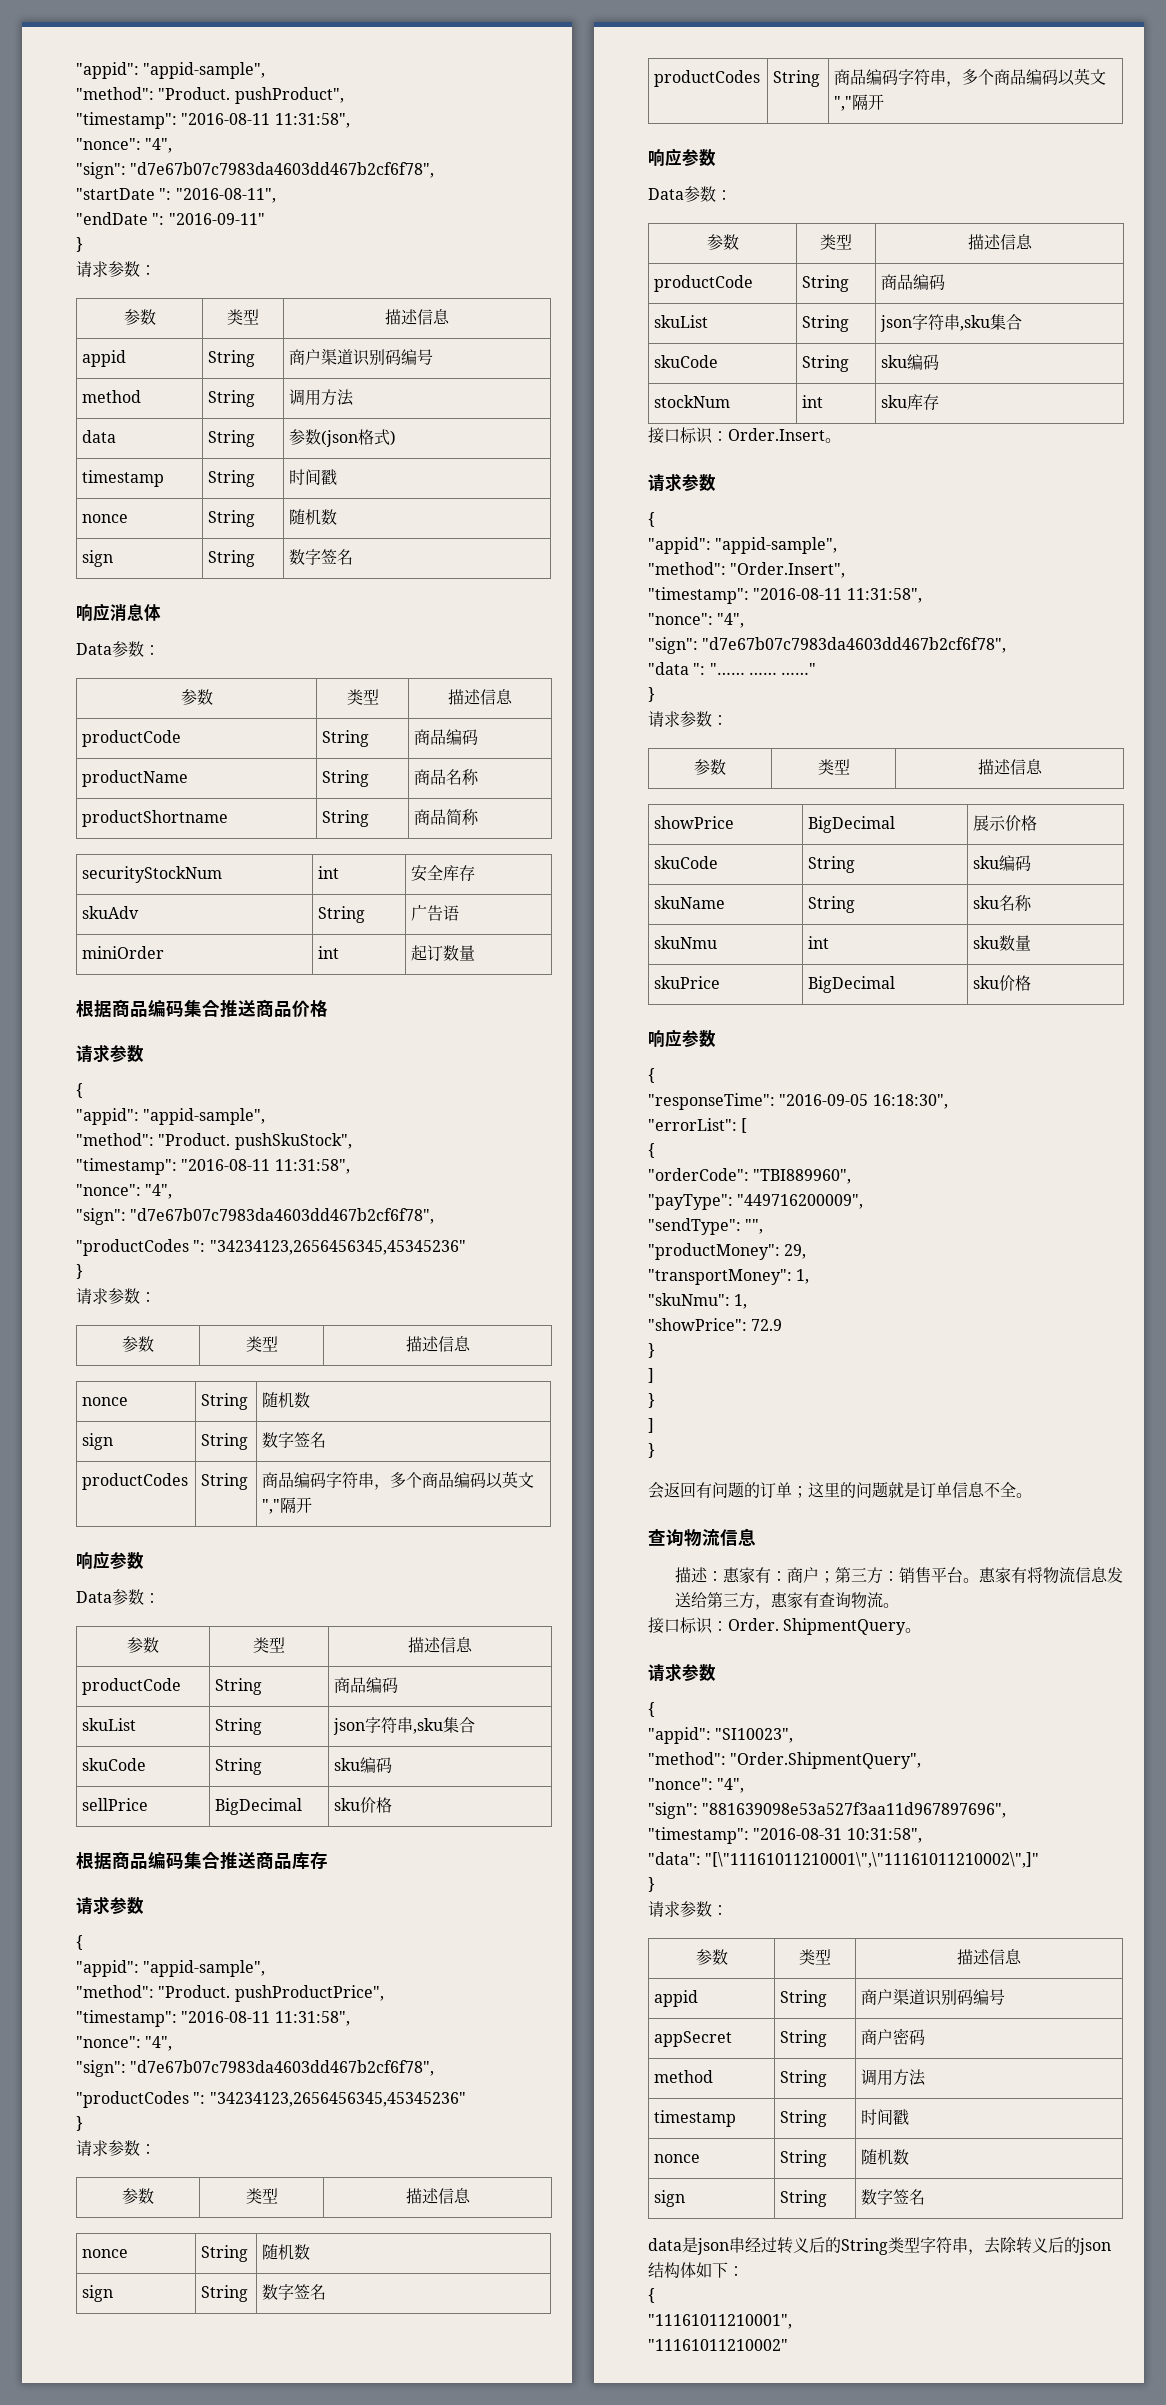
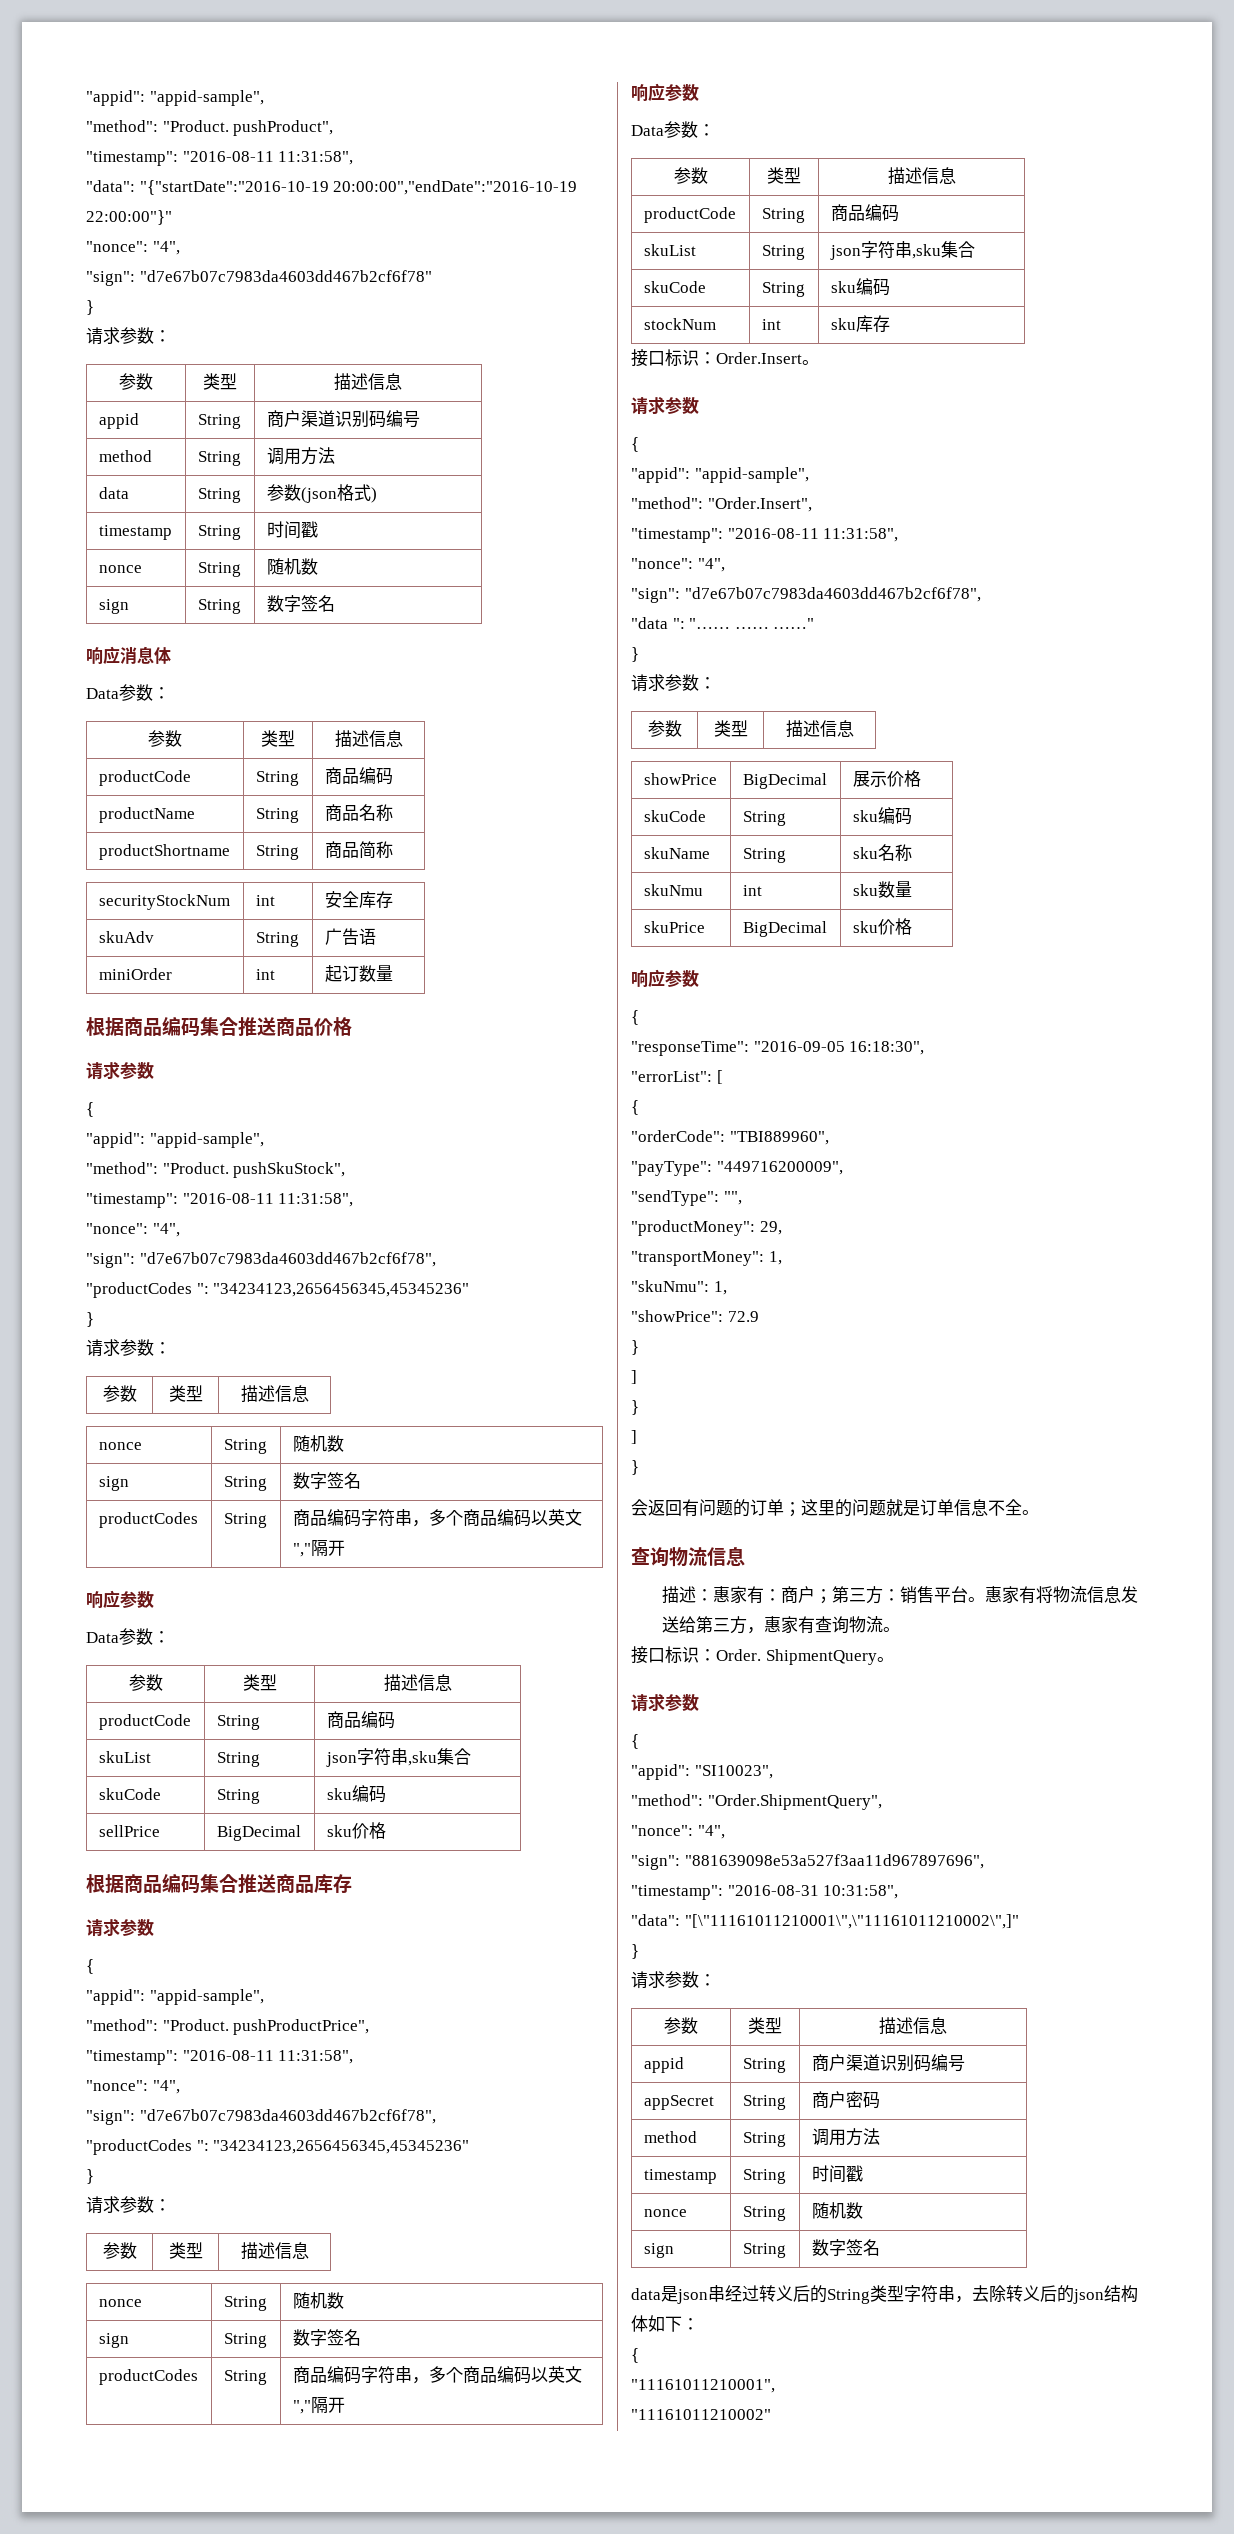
  "method": "Product. pushProduct",
  "timestamp": "2016-08-11 11:31:58",
+ "data": "{"startDate":"2016-10-19 20:00:00","endDate":"2016-10-19 22:00:00"}"
  "nonce": "4",
- "sign": "d7e67b07c7983da4603dd467b2cf6f78",
- "startDate ": "2016-08-11",
- "endDate ": "2016-09-11"
+ "sign": "d7e67b07c7983da4603dd467b2cf6f78"

